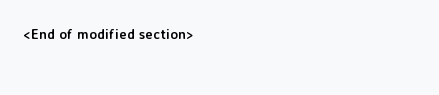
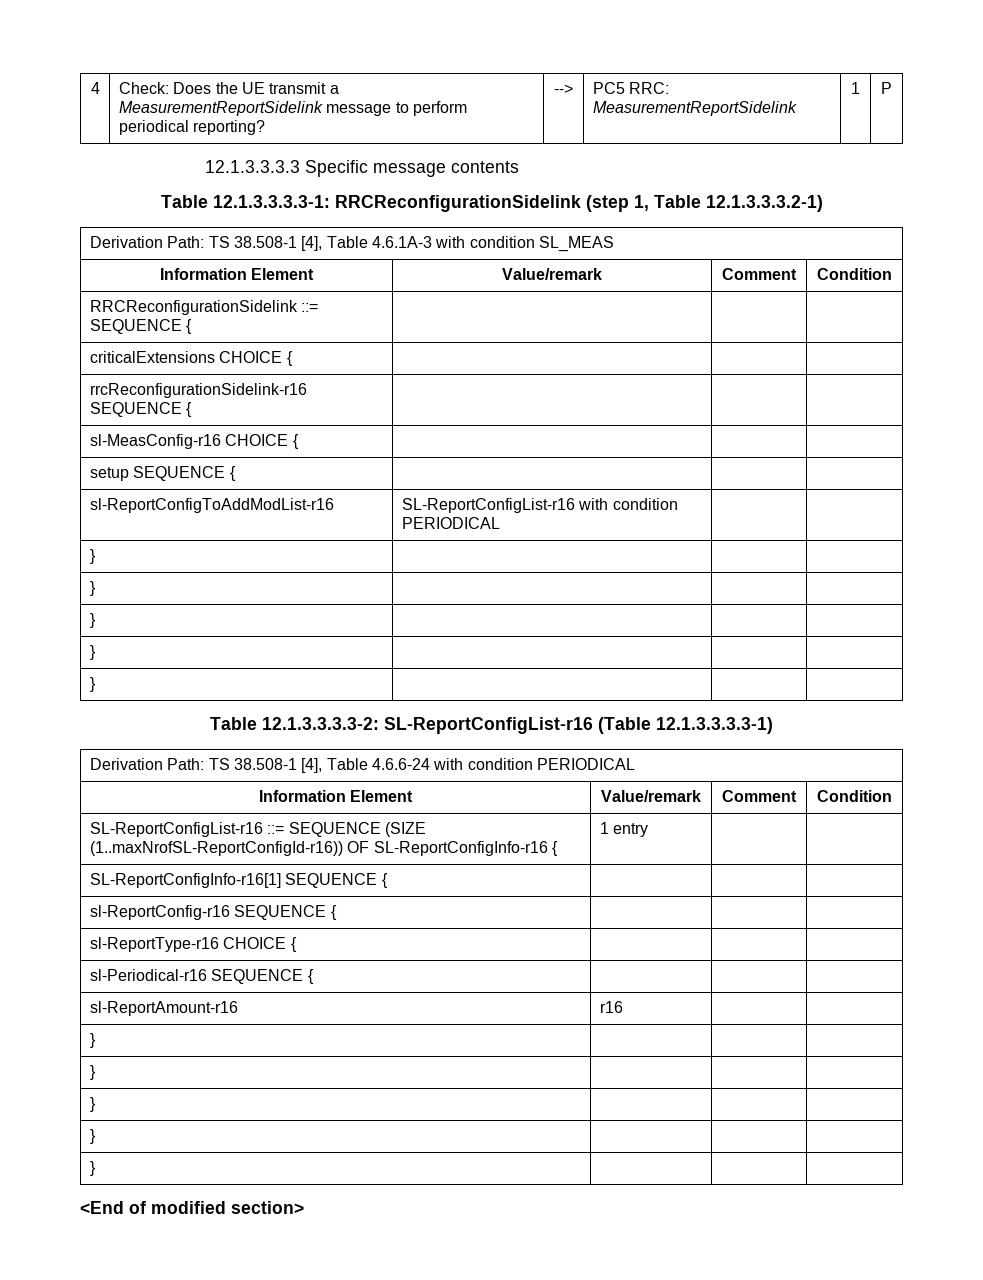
+ 4 | Check: Does the UE transmit a MeasurementReportSidelink message to perform periodical reporting? | --> | PC5 RRC: MeasurementReportSidelink | 1 | P
+ 12.1.3.3.3.3 Specific message contents
+ Table 12.1.3.3.3.3-1: RRCReconfigurationSidelink (step 1, Table 12.1.3.3.3.2-1)
+ Derivation Path: TS 38.508-1 [4], Table 4.6.1A-3 with condition SL_MEAS
+ Information Element | Value/remark | Comment | Condition
+ RRCReconfigurationSidelink ::= SEQUENCE { | | |
+ criticalExtensions CHOICE { | | |
+ rrcReconfigurationSidelink-r16 SEQUENCE { | | |
+ sl-MeasConfig-r16 CHOICE { | | |
+ setup SEQUENCE { | | |
+ sl-ReportConfigToAddModList-r16 | SL-ReportConfigList-r16 with condition PERIODICAL | |
+ } | | |
+ } | | |
+ } | | |
+ } | | |
+ } | | |
+ Table 12.1.3.3.3.3-2: SL-ReportConfigList-r16 (Table 12.1.3.3.3.3-1)
+ Derivation Path: TS 38.508-1 [4], Table 4.6.6-24 with condition PERIODICAL
+ Information Element | Value/remark | Comment | Condition
+ SL-ReportConfigList-r16 ::= SEQUENCE (SIZE (1..maxNrofSL-ReportConfigId-r16)) OF SL-ReportConfigInfo-r16 { | 1 entry | |
+ SL-ReportConfigInfo-r16[1] SEQUENCE { | | |
+ sl-ReportConfig-r16 SEQUENCE { | | |
+ sl-ReportType-r16 CHOICE { | | |
+ sl-Periodical-r16 SEQUENCE { | | |
+ sl-ReportAmount-r16 | r16 | |
+ } | | |
+ } | | |
+ } | | |
+ } | | |
+ } | | |

